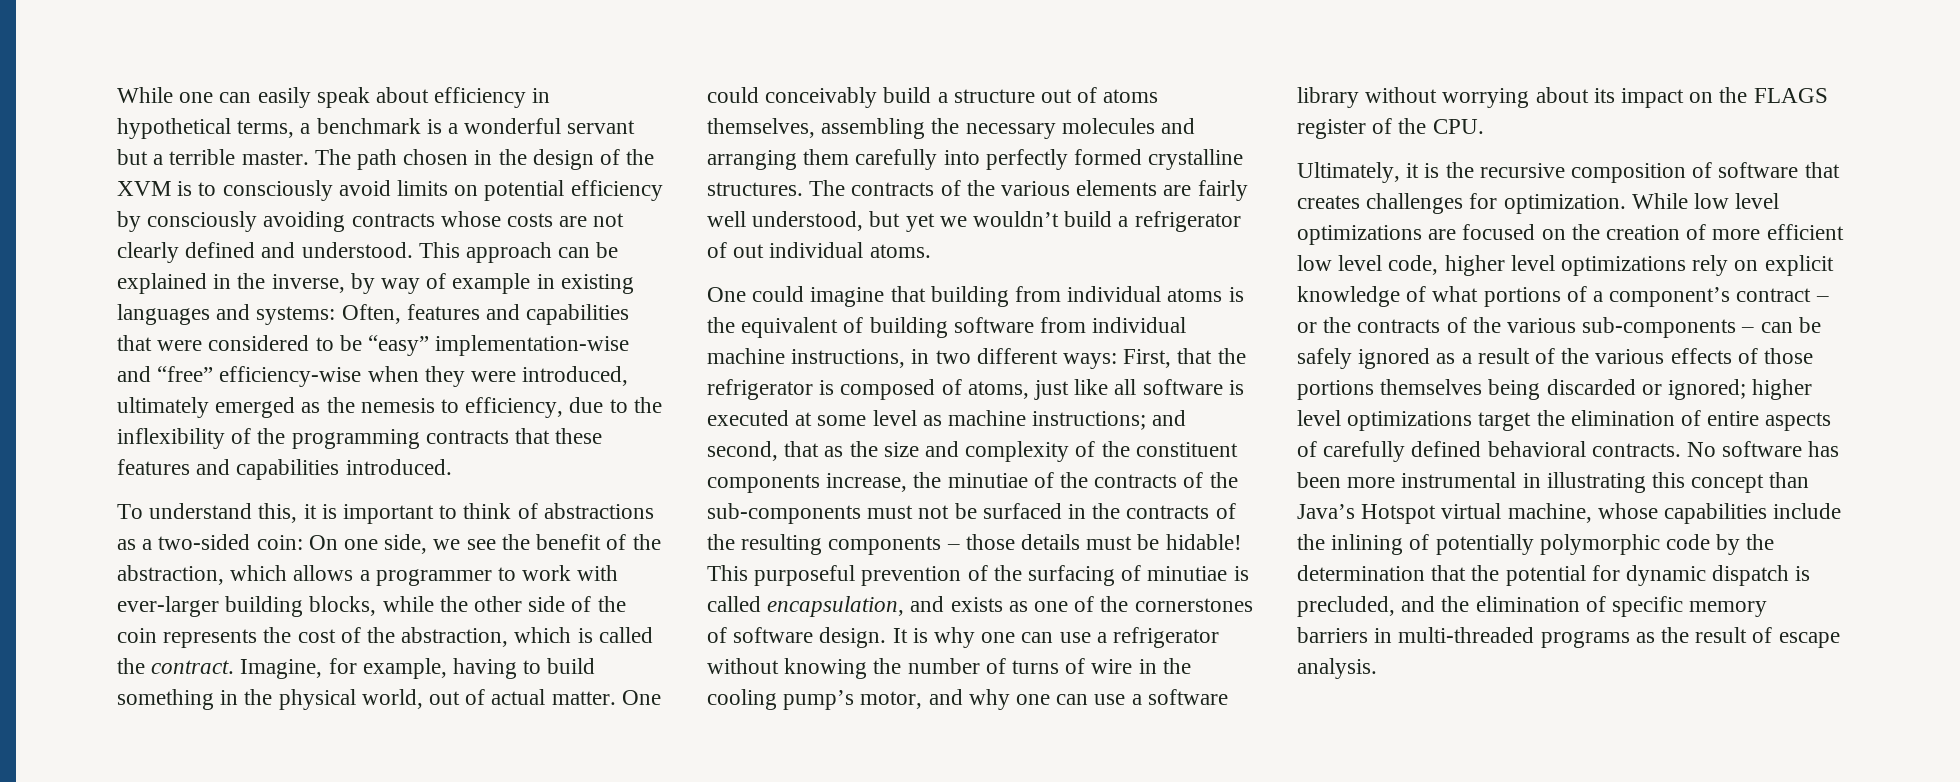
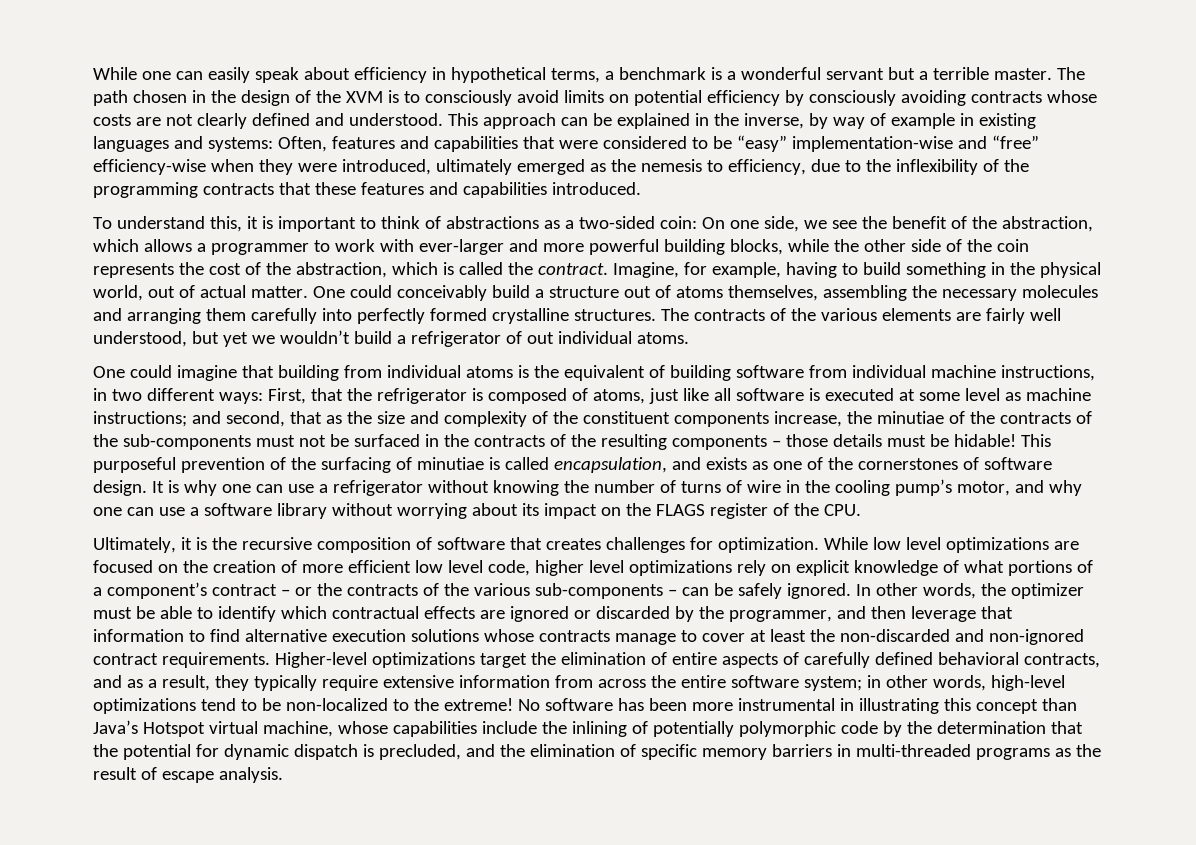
- To understand this, it is important to think of abstractions as a two-sided coin: On one side, we see the benefit of the abstraction, which allows a programmer to work with ever-larger building blocks, while the other side of the coin represents the cost of the abstraction, which is called the contract.
+ To understand this, it is important to think of abstractions as a two-sided coin: On one side, we see the benefit of the abstraction, which allows a programmer to work with ever-larger and more powerful building blocks, while the other side of the coin represents the cost of the abstraction, which is called the contract.
- While low level optimizations are focused on the creation of more efficient low level code, higher level optimizations rely on explicit knowledge of what portions of a component’s contract – or the contracts of the various sub-components – can be safely ignored as a result of the various effects of those portions themselves being discarded or ignored; higher level optimizations target the elimination of entire aspects of carefully defined behavioral contracts.
+ While low level optimizations are focused on the creation of more efficient low level code, higher level optimizations rely on explicit knowledge of what portions of a component’s contract – or the contracts of the various sub-components – can be safely ignored. In other words, the optimizer must be able to identify which contractual effects are ignored or discarded by the programmer, and then leverage that information to find alternative execution solutions whose contracts manage to cover at least the non-discarded and non-ignored contract requirements. Higher-level optimizations target the elimination of entire aspects of carefully defined behavioral contracts, and as a result, they typically require extensive information from across the entire software system; in other words, high-level optimizations tend to be non-localized to the extreme!

